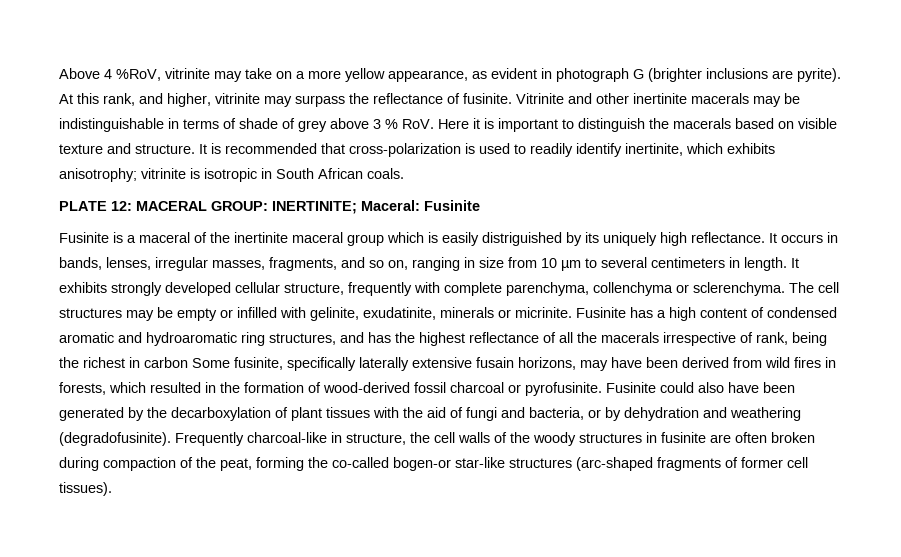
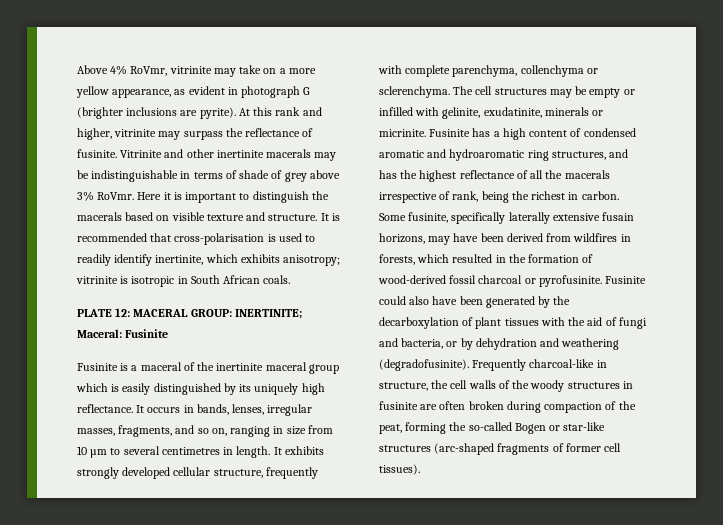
- Above 4 %RoV, vitrinite may take on a more yellow appearance, as evident in photograph G (brighter inclusions are pyrite).
+ Above 4% RoVmr, vitrinite may take on a more yellow appearance, as evident in photograph G (brighter inclusions are pyrite).
- At this rank, and higher, vitrinite may surpass the reflectance of fusinite.
+ At this rank and higher, vitrinite may surpass the reflectance of fusinite.
- Vitrinite and other inertinite macerals may be indistinguishable in terms of shade of grey above 3 % RoV. Here it is important to distinguish the macerals based on visible texture and structure.
+ Vitrinite and other inertinite macerals may be indistinguishable in terms of shade of grey above 3% RoVmr. Here it is important to distinguish the macerals based on visible texture and structure.
- It is recommended that cross-polarization is used to readily identify inertinite, which exhibits anisotrophy; vitrinite is isotropic in South African coals.
+ It is recommended that cross-polarisation is used to readily identify inertinite, which exhibits anisotropy; vitrinite is isotropic in South African coals.
- Fusinite is a maceral of the inertinite maceral group which is easily distriguished by its uniquely high reflectance.
+ Fusinite is a maceral of the inertinite maceral group which is easily distinguished by its uniquely high reflectance.
- It occurs in bands, lenses, irregular masses, fragments, and so on, ranging in size from 10 µm to several centimeters in length.
+ It occurs in bands, lenses, irregular masses, fragments, and so on, ranging in size from 10 µm to several centimetres in length.
- Fusinite has a high content of condensed aromatic and hydroaromatic ring structures, and has the highest reflectance of all the macerals irrespective of rank, being the richest in carbon Some fusinite, specifically laterally extensive fusain horizons, may have been derived from wild fires in forests, which resulted in the formation of wood-derived fossil charcoal or pyrofusinite.
+ Fusinite has a high content of condensed aromatic and hydroaromatic ring structures, and has the highest reflectance of all the macerals irrespective of rank, being the richest in carbon. Some fusinite, specifically laterally extensive fusain horizons, may have been derived from wildfires in forests, which resulted in the formation of wood-derived fossil charcoal or pyrofusinite.
- Frequently charcoal-like in structure, the cell walls of the woody structures in fusinite are often broken during compaction of the peat, forming the co-called bogen-or star-like structures (arc-shaped fragments of former cell tissues).
+ Frequently charcoal-like in structure, the cell walls of the woody structures in fusinite are often broken during compaction of the peat, forming the so-called Bogen or star-like structures (arc-shaped fragments of former cell tissues).

